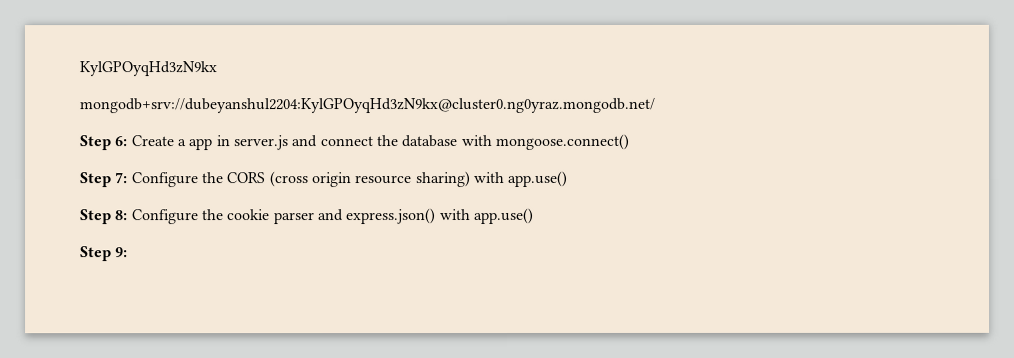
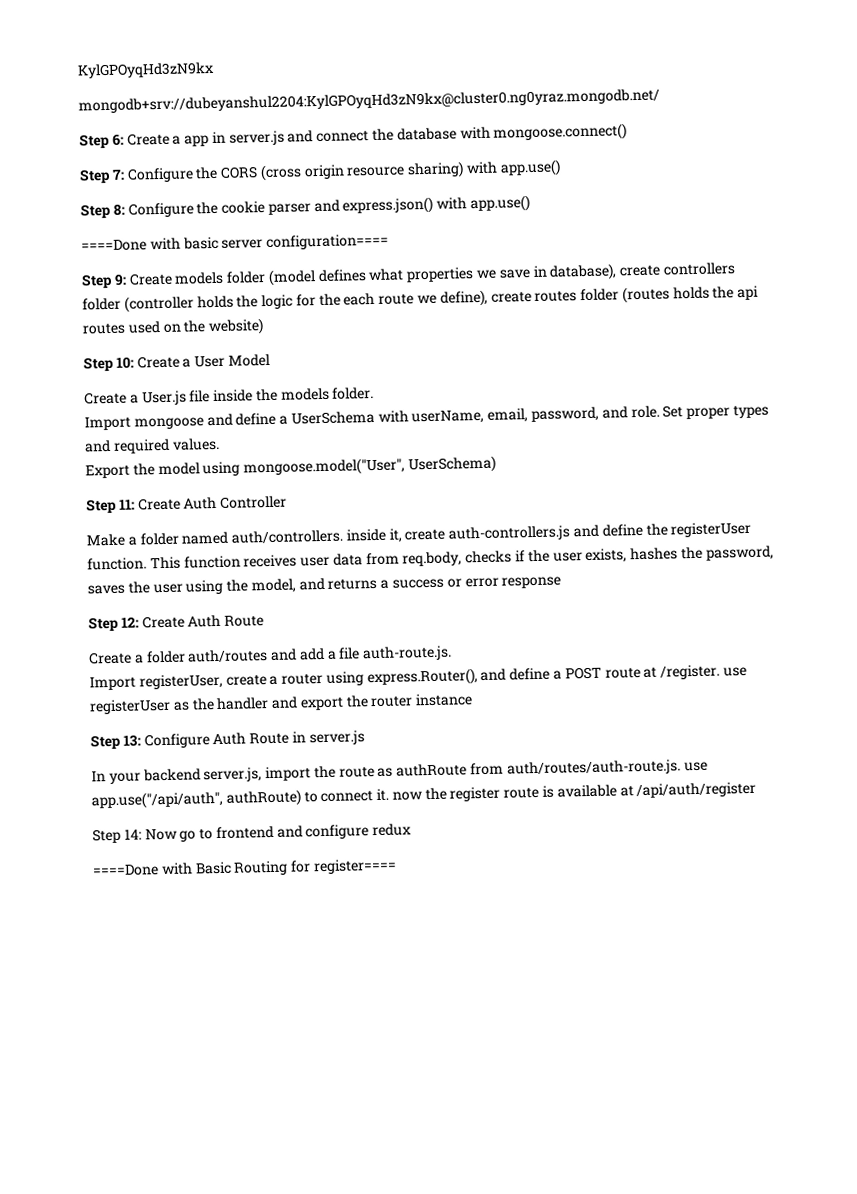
- Step 9:
+ ====Done with basic server configuration====
+ Step 9: Create models folder (model defines what properties we save in database), create controllers folder (controller holds the logic for the each route we define), create routes folder (routes holds the api routes used on the website)
+ Step 10: Create a User Model
+ Create a User.js file inside the models folder.
+ Import mongoose and define a UserSchema with userName, email, password, and role. Set proper types and required values.
+ Export the model using mongoose.model("User", UserSchema)
+ Step 11: Create Auth Controller
+ Make a folder named auth/controllers. inside it, create auth-controllers.js and define the registerUser function. This function receives user data from req.body, checks if the user exists, hashes the password, saves the user using the model, and returns a success or error response
+ Step 12: Create Auth Route
+ Create a folder auth/routes and add a file auth-route.js.
+ Import registerUser, create a router using express.Router(), and define a POST route at /register. use registerUser as the handler and export the router instance
+ Step 13: Configure Auth Route in server.js
+ In your backend server.js, import the route as authRoute from auth/routes/auth-route.js. use app.use("/api/auth", authRoute) to connect it. now the register route is available at /api/auth/register
+ Step 14: Now go to frontend and configure redux
+ ====Done with Basic Routing for register====

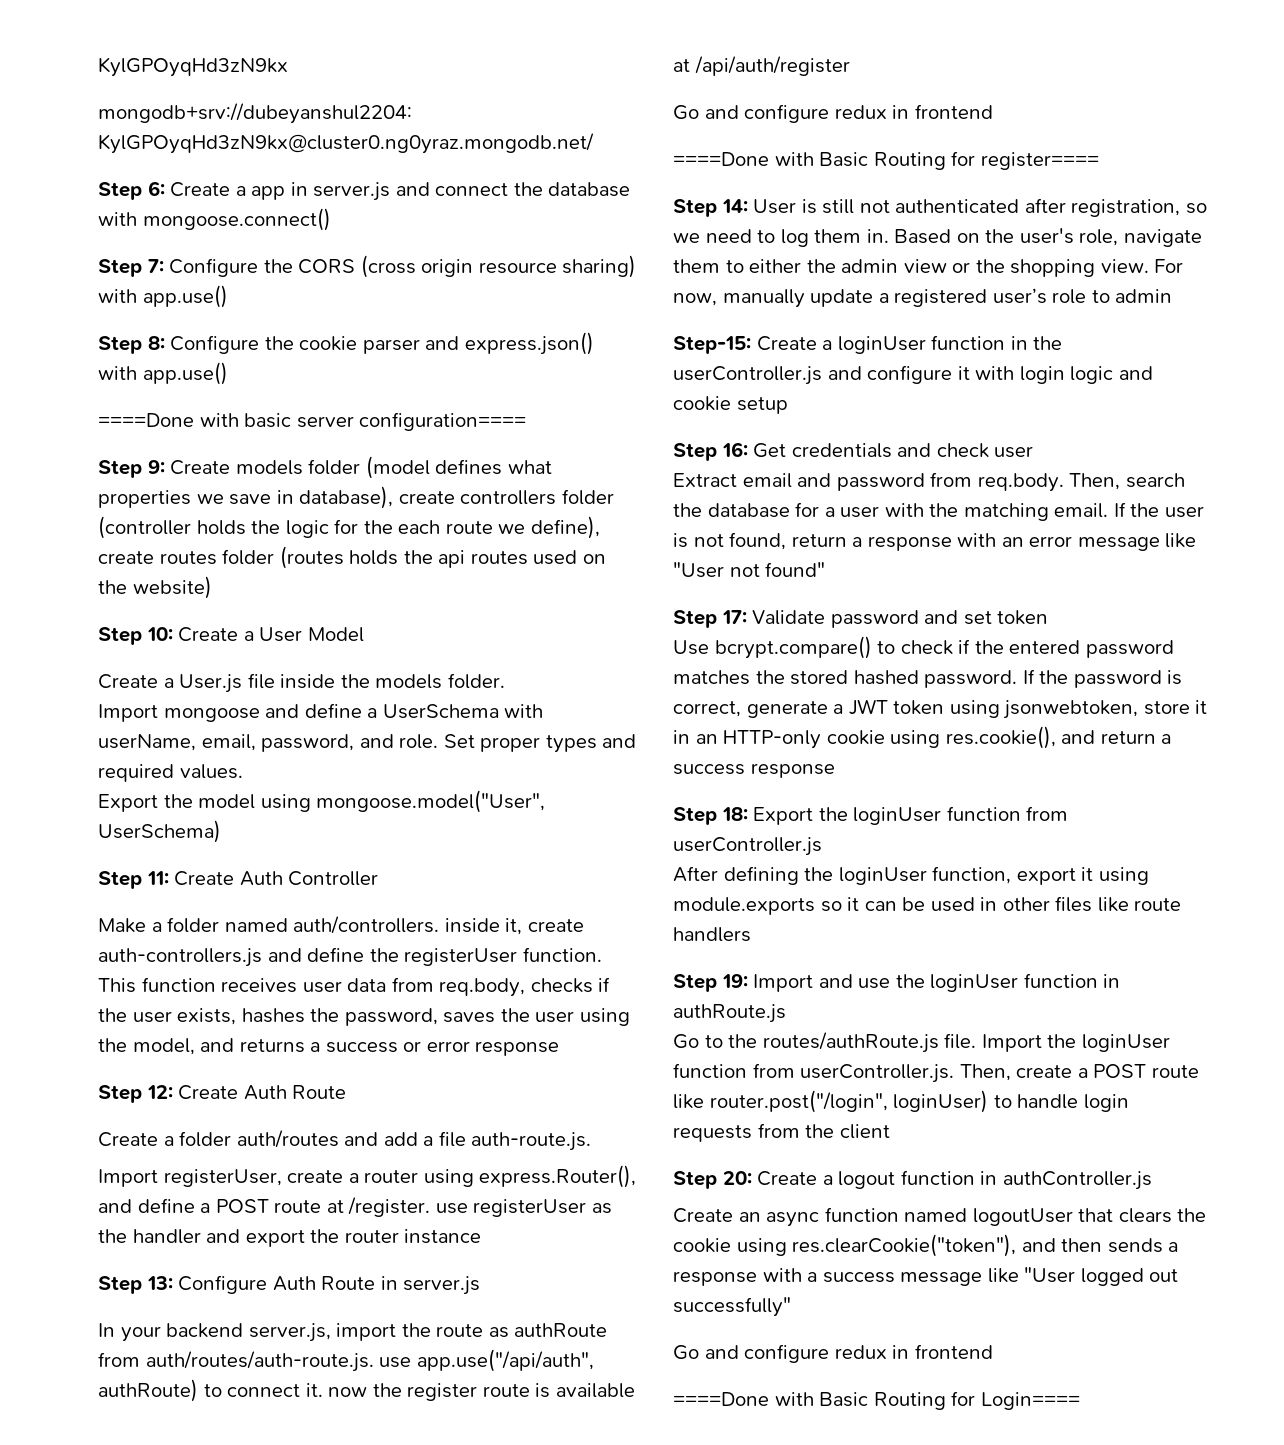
  In your backend server.js, import the route as authRoute from auth/routes/auth-route.js. use app.use("/api/auth", authRoute) to connect it. now the register route is available at /api/auth/register
- Step 14: Now go to frontend and configure redux
+ Go and configure redux in frontend
+ Step 14: User is still not authenticated after registration, so we need to log them in. Based on the user's role, navigate them to either the admin view or the shopping view. For now, manually update a registered user’s role to admin
+ Step-15: Create a loginUser function in the userController.js and configure it with login logic and cookie setup
+ Step 16: Get credentials and check user
+ Extract email and password from req.body. Then, search the database for a user with the matching email. If the user is not found, return a response with an error message like "User not found"
+ Step 17: Validate password and set token
+ Use bcrypt.compare() to check if the entered password matches the stored hashed password. If the password is correct, generate a JWT token using jsonwebtoken, store it in an HTTP-only cookie using res.cookie(), and return a success response
+ Step 18: Export the loginUser function from userController.js
+ After defining the loginUser function, export it using module.exports so it can be used in other files like route handlers
+ Step 19: Import and use the loginUser function in authRoute.js
+ Go to the routes/authRoute.js file. Import the loginUser function from userController.js. Then, create a POST route like router.post("/login", loginUser) to handle login requests from the client
+ Step 20: Create a logout function in authController.js
+ Create an async function named logoutUser that clears the cookie using res.clearCookie("token"), and then sends a response with a success message like "User logged out successfully"
+ Go and configure redux in frontend
+ ====Done with Basic Routing for Login====

